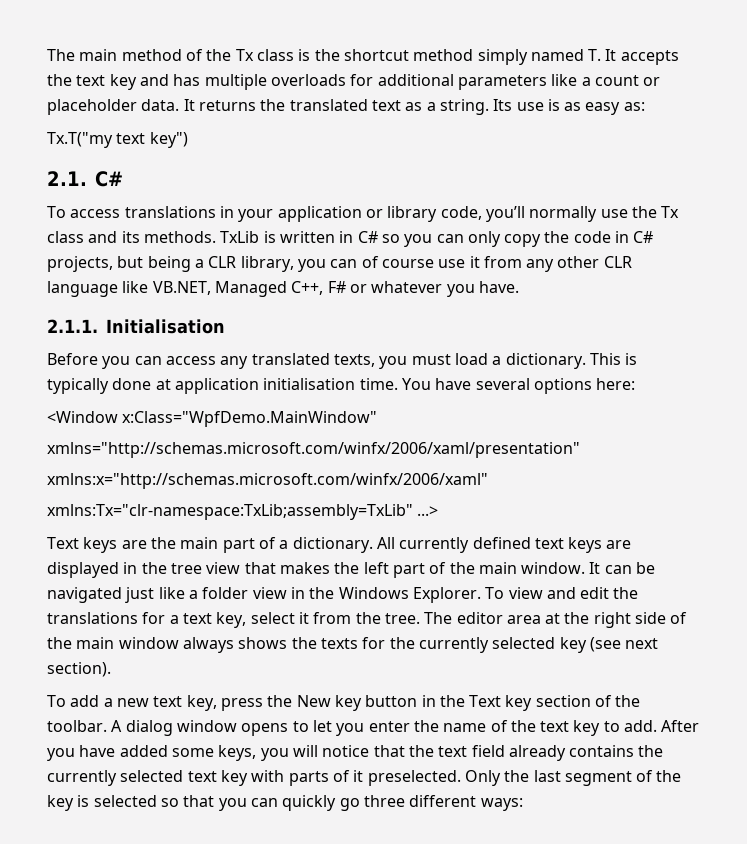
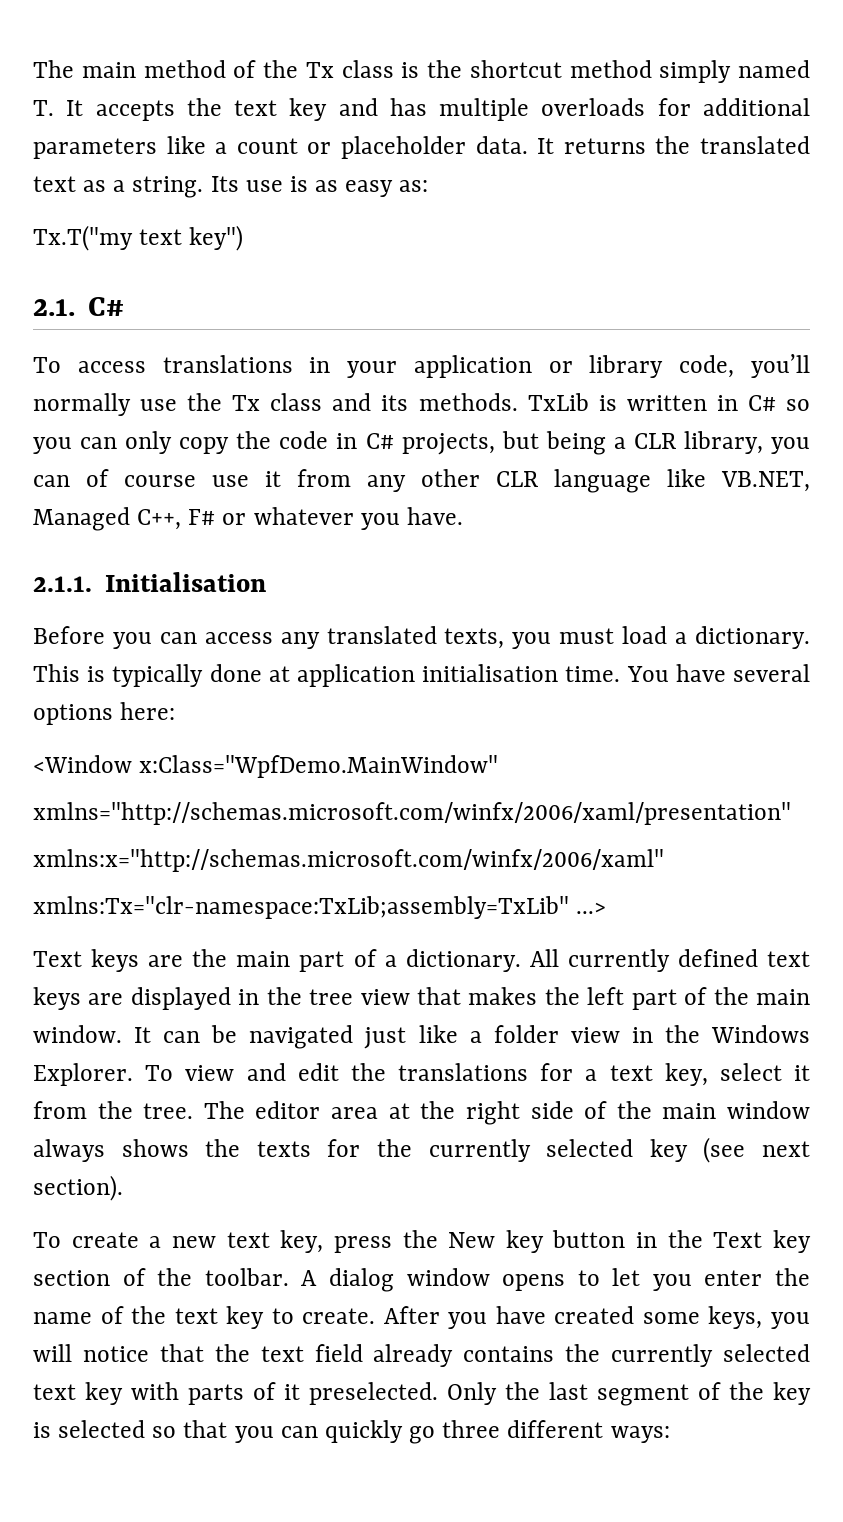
- To add a new text key, press the New key button in the Text key section of the toolbar.
+ To create a new text key, press the New key button in the Text key section of the toolbar.
- A dialog window opens to let you enter the name of the text key to add.
+ A dialog window opens to let you enter the name of the text key to create.
- After you have added some keys, you will notice that the text field already contains the currently selected text key with parts of it preselected.
+ After you have created some keys, you will notice that the text field already contains the currently selected text key with parts of it preselected.

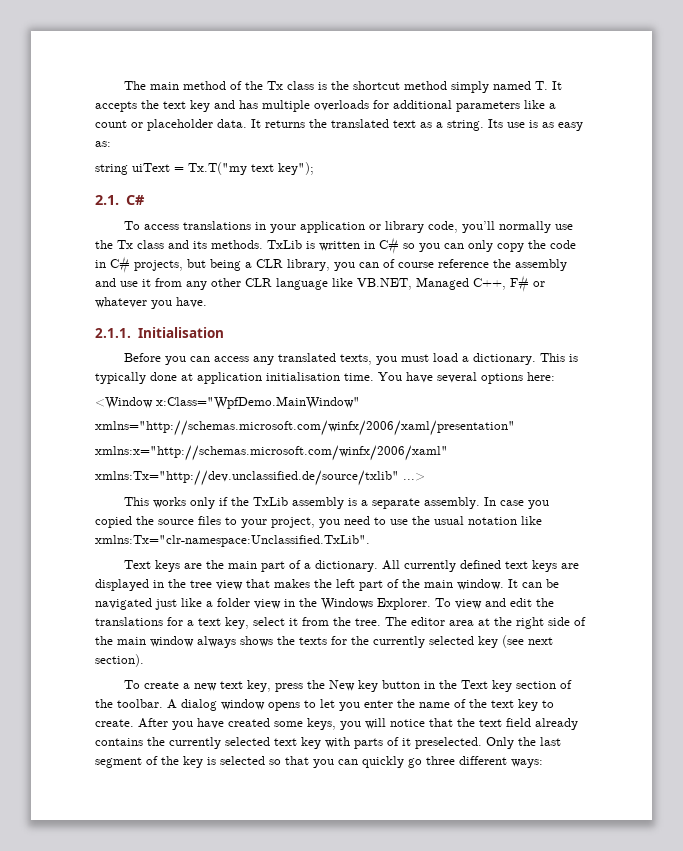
- Tx.T("my text key")
+ string uiText = Tx.T("my text key");
- TxLib is written in C# so you can only copy the code in C# projects, but being a CLR library, you can of course use it from any other CLR language like VB.NET, Managed C++, F# or whatever you have.
+ TxLib is written in C# so you can only copy the code in C# projects, but being a CLR library, you can of course reference the assembly and use it from any other CLR language like VB.NET, Managed C++, F# or whatever you have.
- xmlns:Tx="clr-namespace:TxLib;assembly=TxLib" ...>
+ xmlns:Tx="http://dev.unclassified.de/source/txlib" ...>
+ This works only if the TxLib assembly is a separate assembly. In case you copied the source files to your project, you need to use the usual notation like xmlns:Tx="clr-namespace:Unclassified.TxLib".

